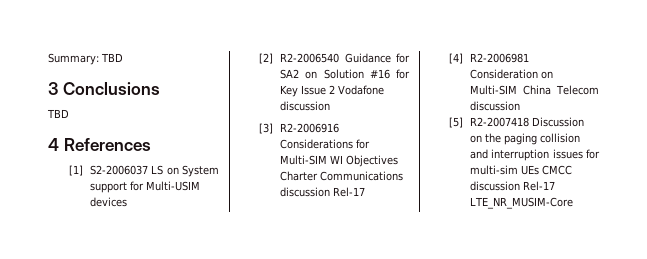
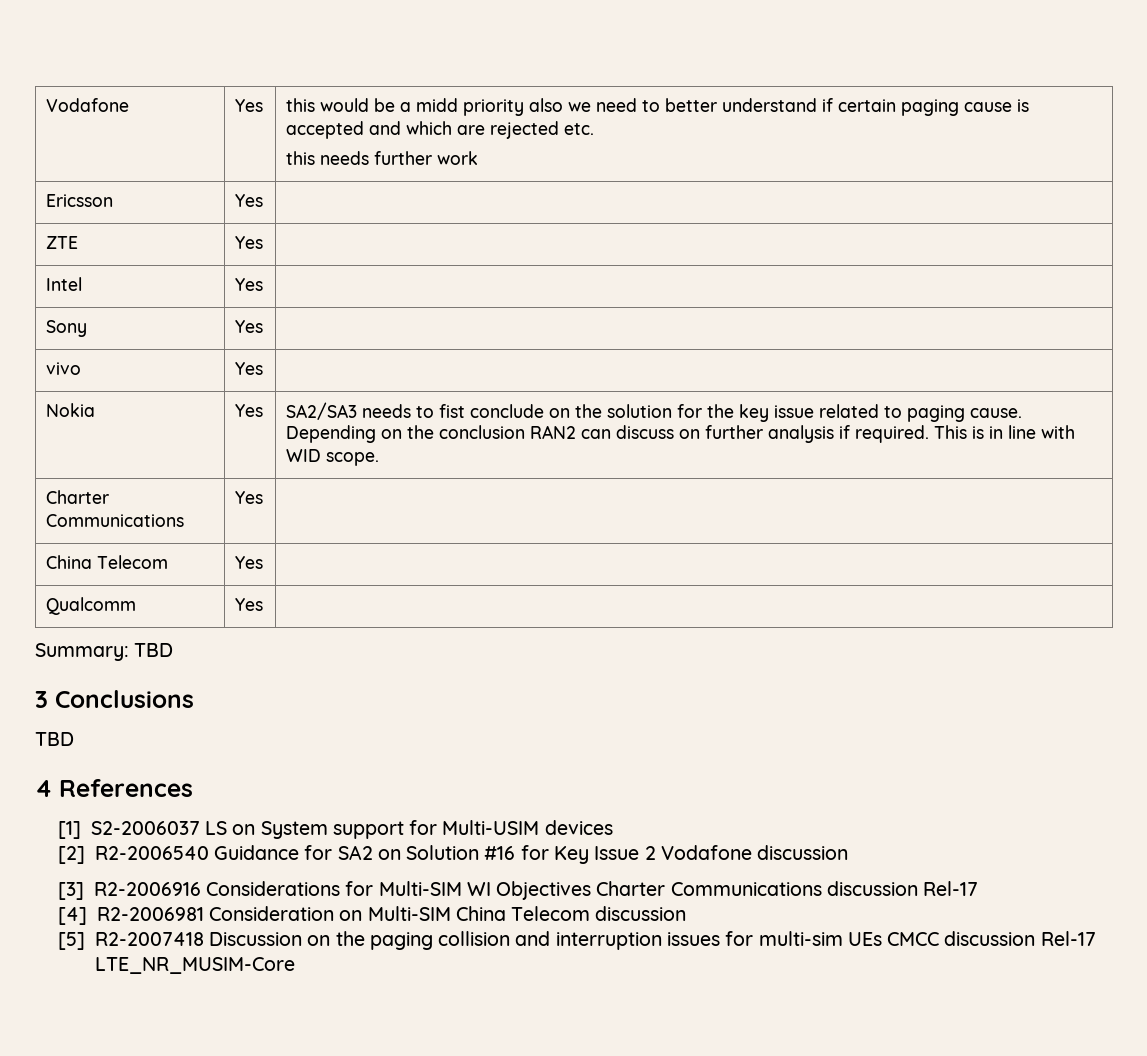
+ Vodafone | Yes | this would be a midd priority also we need to better understand if certain paging cause is accepted and which are rejected etc.
+ this needs further work
+ Ericsson | Yes |
+ ZTE | Yes |
+ Intel | Yes |
+ Sony | Yes |
+ vivo | Yes |
+ Nokia | Yes | SA2/SA3 needs to fist conclude on the solution for the key issue related to paging cause. Depending on the conclusion RAN2 can discuss on further analysis if required. This is in line with WID scope.
+ Charter Communications | Yes |
+ China Telecom | Yes |
+ Qualcomm | Yes |

